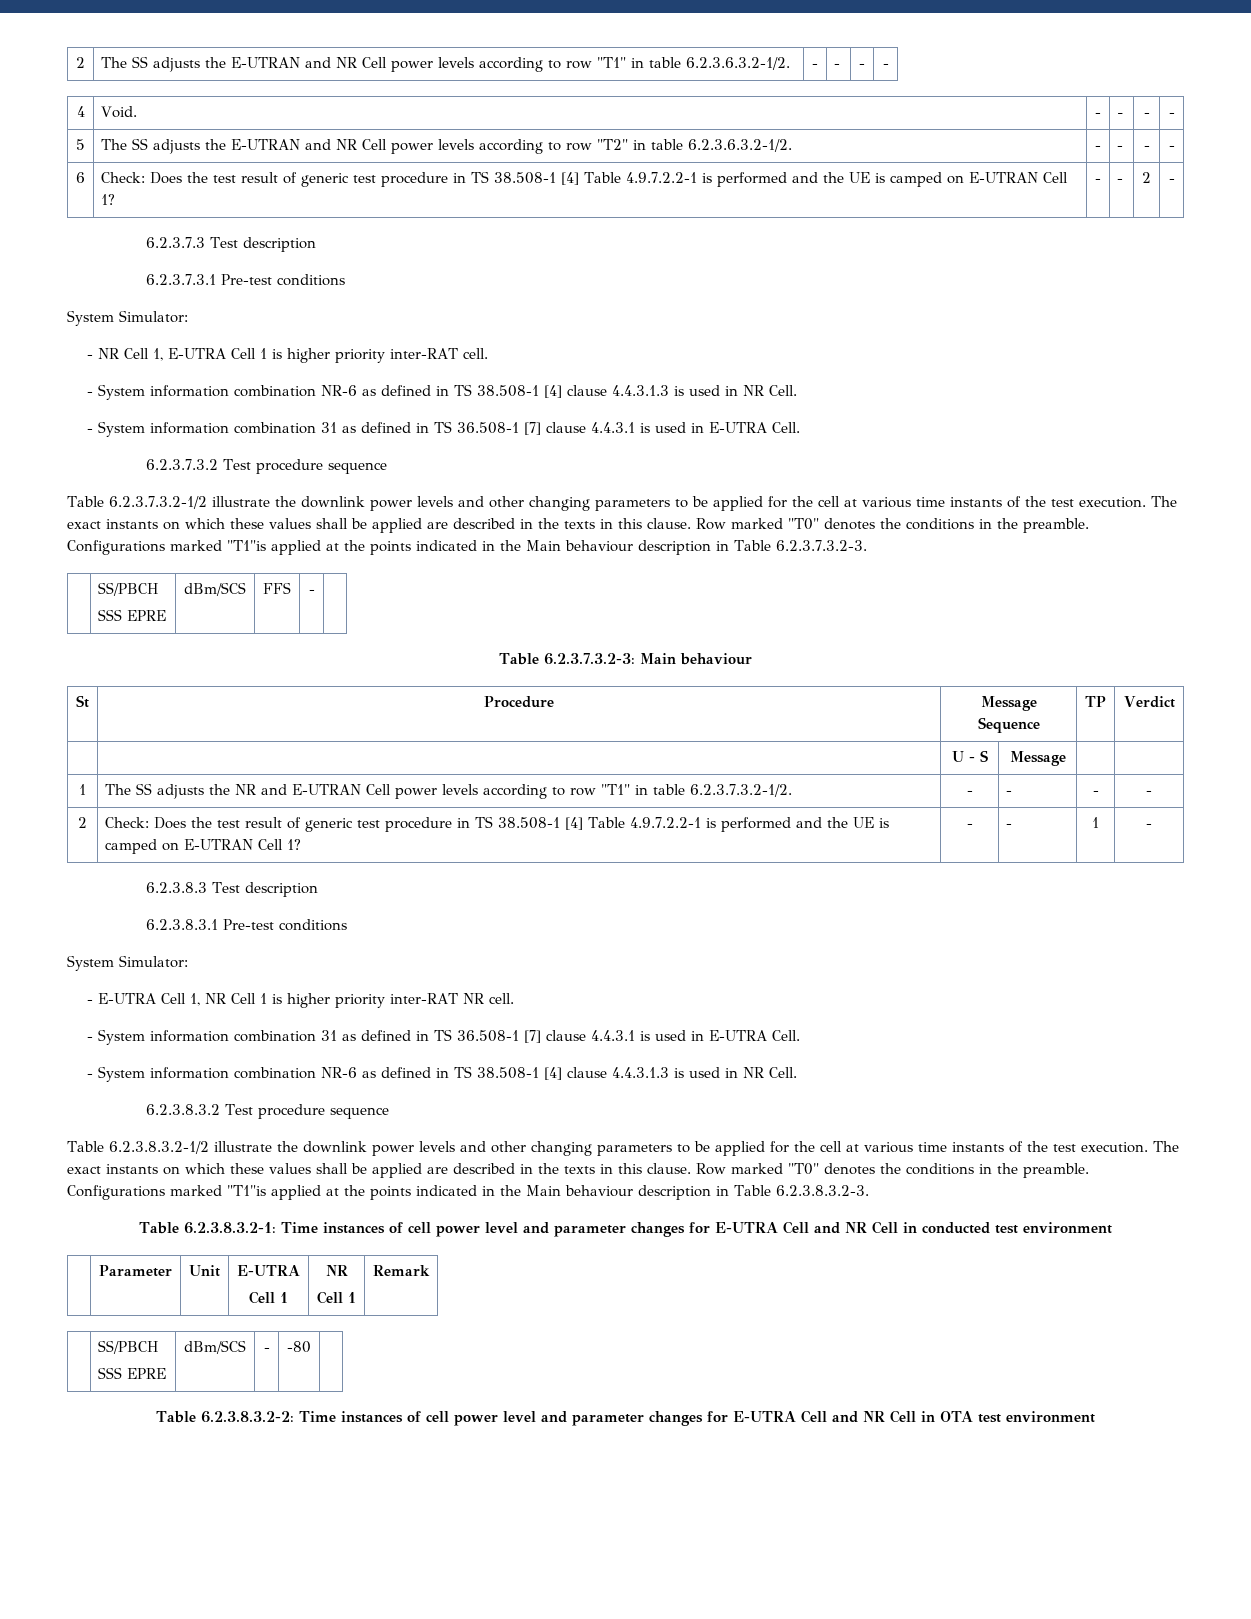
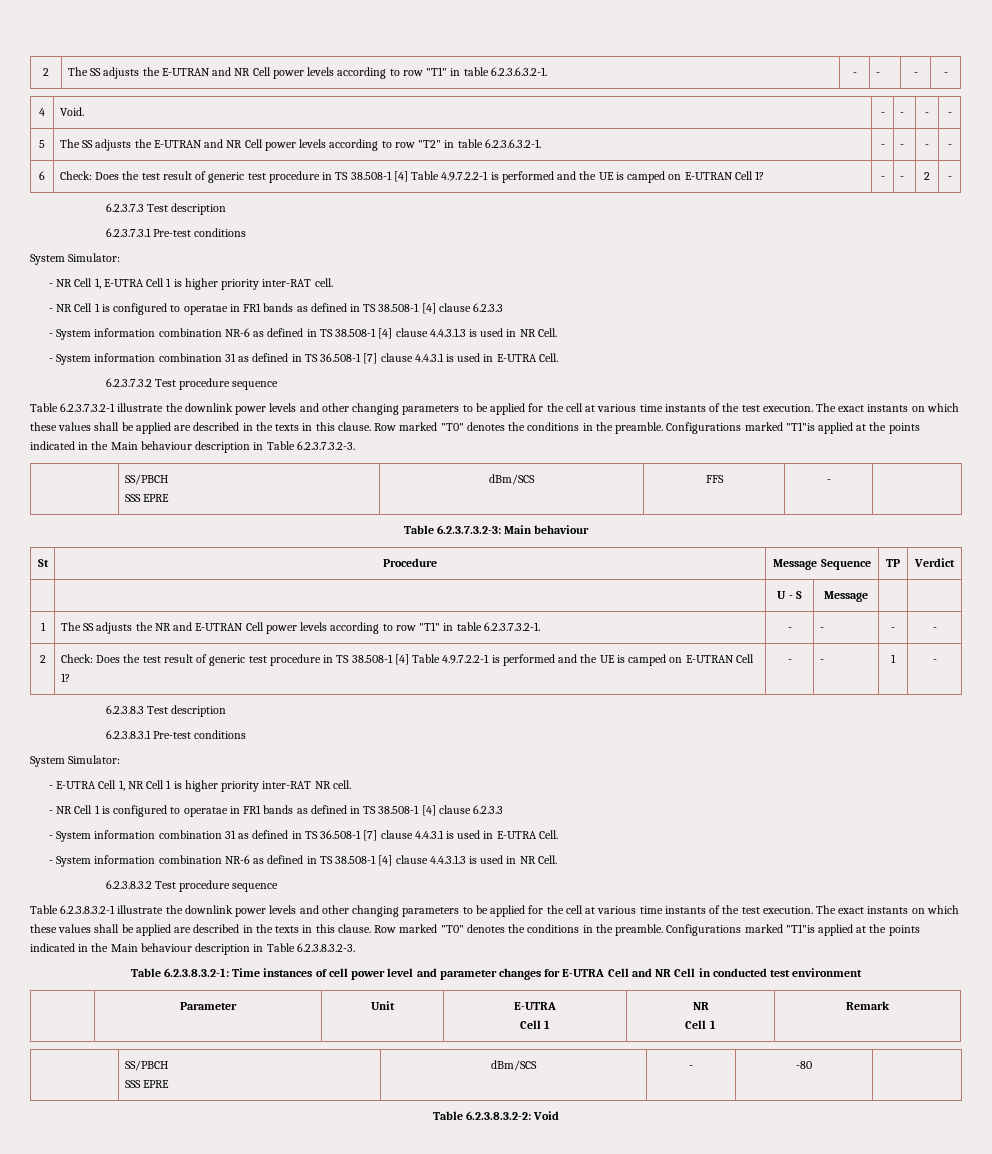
- 2 | The SS adjusts the E-UTRAN and NR Cell power levels according to row "T1" in table 6.2.3.6.3.2-1/2. | - | - | - | -
+ 2 | The SS adjusts the E-UTRAN and NR Cell power levels according to row "T1" in table 6.2.3.6.3.2-1. | - | - | - | -
- 5 | The SS adjusts the E-UTRAN and NR Cell power levels according to row "T2" in table 6.2.3.6.3.2-1/2. | - | - | - | -
+ 5 | The SS adjusts the E-UTRAN and NR Cell power levels according to row "T2" in table 6.2.3.6.3.2-1. | - | - | - | -
  - NR Cell 1, E-UTRA Cell 1 is higher priority inter-RAT cell.
+ - NR Cell 1 is configured to operatae in FR1 bands as defined in TS 38.508-1 [4] clause 6.2.3.3
- Table 6.2.3.7.3.2-1/2 illustrate the downlink power levels and other changing parameters to be applied for the cell at various time instants of the test execution.
+ Table 6.2.3.7.3.2-1 illustrate the downlink power levels and other changing parameters to be applied for the cell at various time instants of the test execution.
- 1 | The SS adjusts the NR and E-UTRAN Cell power levels according to row "T1" in table 6.2.3.7.3.2-1/2. | - | - | - | -
+ 1 | The SS adjusts the NR and E-UTRAN Cell power levels according to row "T1" in table 6.2.3.7.3.2-1. | - | - | - | -
  - E-UTRA Cell 1, NR Cell 1 is higher priority inter-RAT NR cell.
+ - NR Cell 1 is configured to operatae in FR1 bands as defined in TS 38.508-1 [4] clause 6.2.3.3
- Table 6.2.3.8.3.2-1/2 illustrate the downlink power levels and other changing parameters to be applied for the cell at various time instants of the test execution.
+ Table 6.2.3.8.3.2-1 illustrate the downlink power levels and other changing parameters to be applied for the cell at various time instants of the test execution.
- Table 6.2.3.8.3.2-2: Time instances of cell power level and parameter changes for E-UTRA Cell and NR Cell in OTA test environment
+ Table 6.2.3.8.3.2-2: Void

